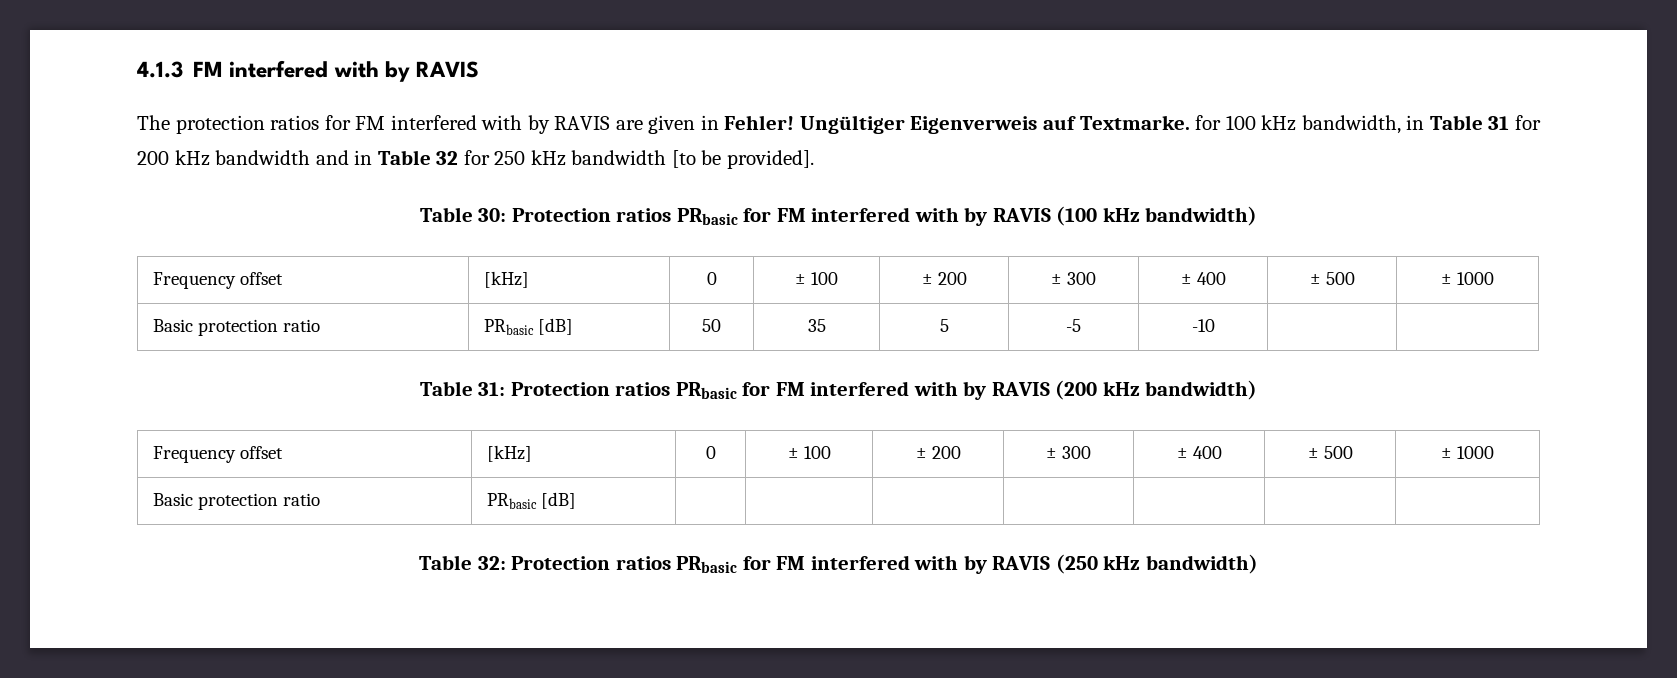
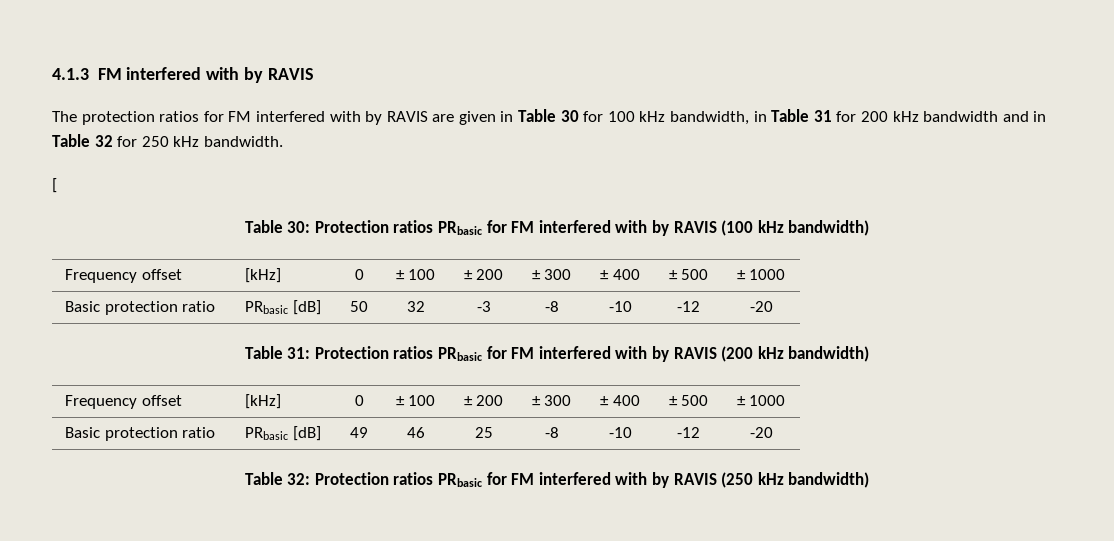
- The protection ratios for FM interfered with by RAVIS are given in Fehler! Ungültiger Eigenverweis auf Textmarke. for 100 kHz bandwidth, in Table 31 for 200 kHz bandwidth and in Table 32 for 250 kHz bandwidth [to be provided].
+ The protection ratios for FM interfered with by RAVIS are given in Table 30 for 100 kHz bandwidth, in Table 31 for 200 kHz bandwidth and in Table 32 for 250 kHz bandwidth.
+ [
- Basic protection ratio | PRbasic [dB] | 50 | 35 | 5 | -5 | -10 | |
+ Basic protection ratio | PRbasic [dB] | 50 | 32 | -3 | -8 | -10 | -12 | -20
- Basic protection ratio | PRbasic [dB] | | | | | | |
+ Basic protection ratio | PRbasic [dB] | 49 | 46 | 25 | -8 | -10 | -12 | -20

